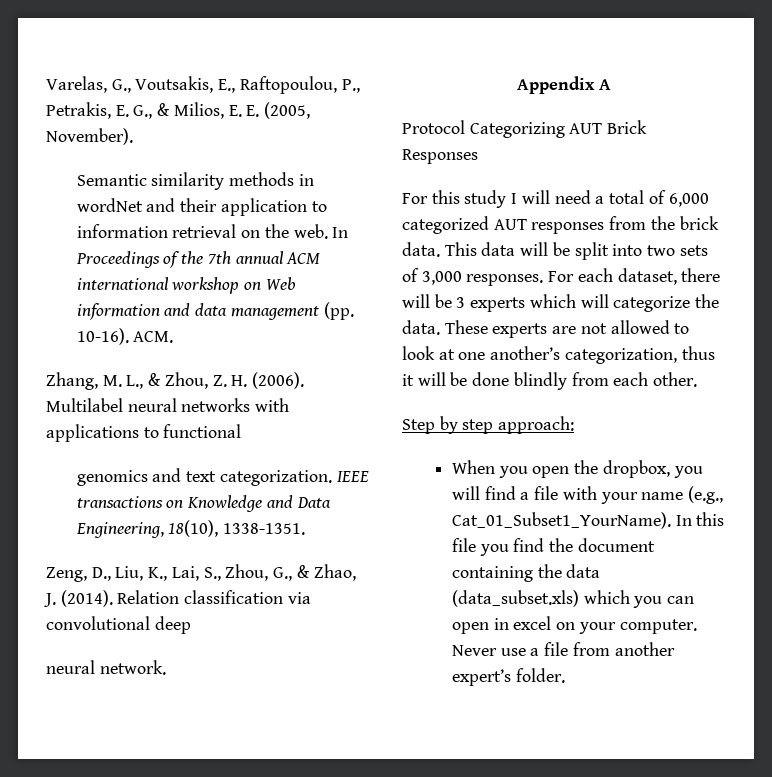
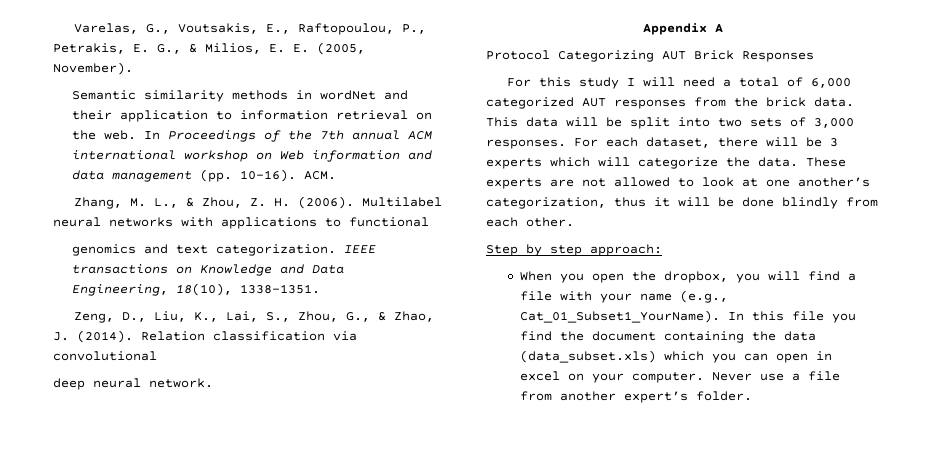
- Relation classification via convolutional deep
- neural network.
+ Relation classification via convolutional
+ deep neural network.

